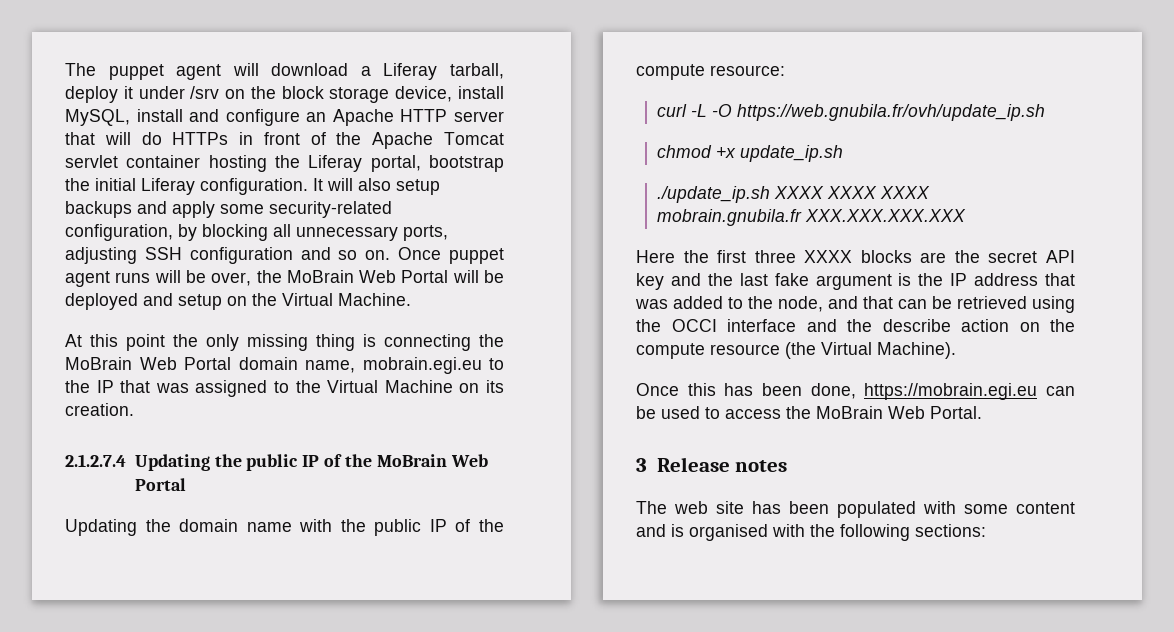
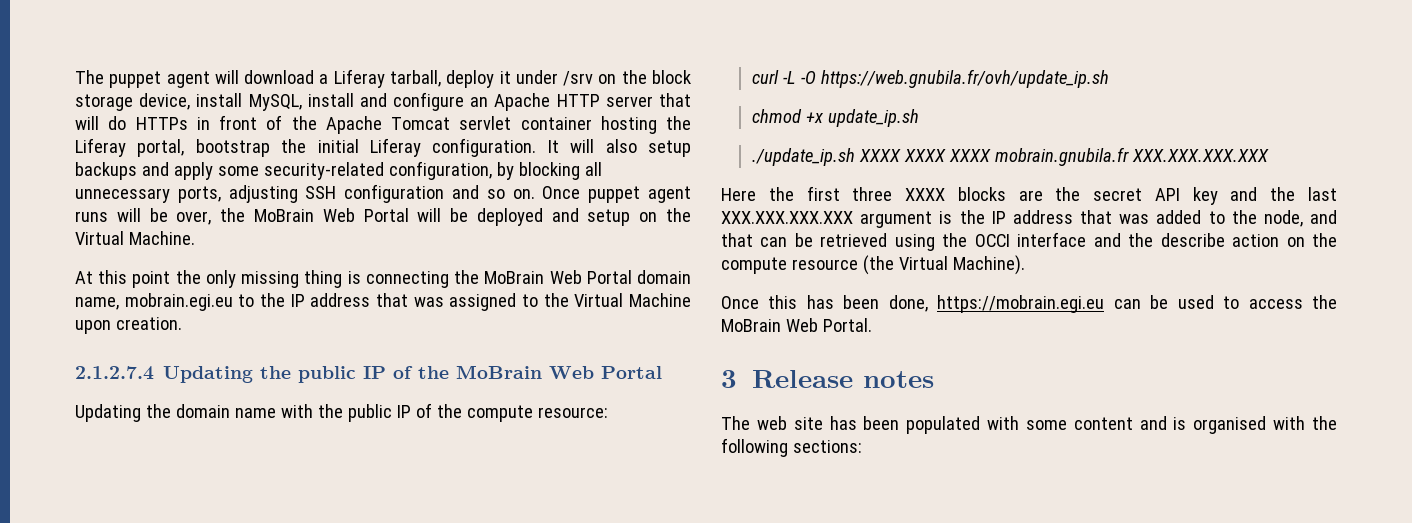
- At this point the only missing thing is connecting the MoBrain Web Portal domain name, mobrain.egi.eu to the IP that was assigned to the Virtual Machine on its creation.
+ At this point the only missing thing is connecting the MoBrain Web Portal domain name, mobrain.egi.eu to the IP address that was assigned to the Virtual Machine upon creation.
- Here the first three XXXX blocks are the secret API key and the last fake argument is the IP address that was added to the node, and that can be retrieved using the OCCI interface and the describe action on the compute resource (the Virtual Machine).
+ Here the first three XXXX blocks are the secret API key and the last XXX.XXX.XXX.XXX argument is the IP address that was added to the node, and that can be retrieved using the OCCI interface and the describe action on the compute resource (the Virtual Machine).

